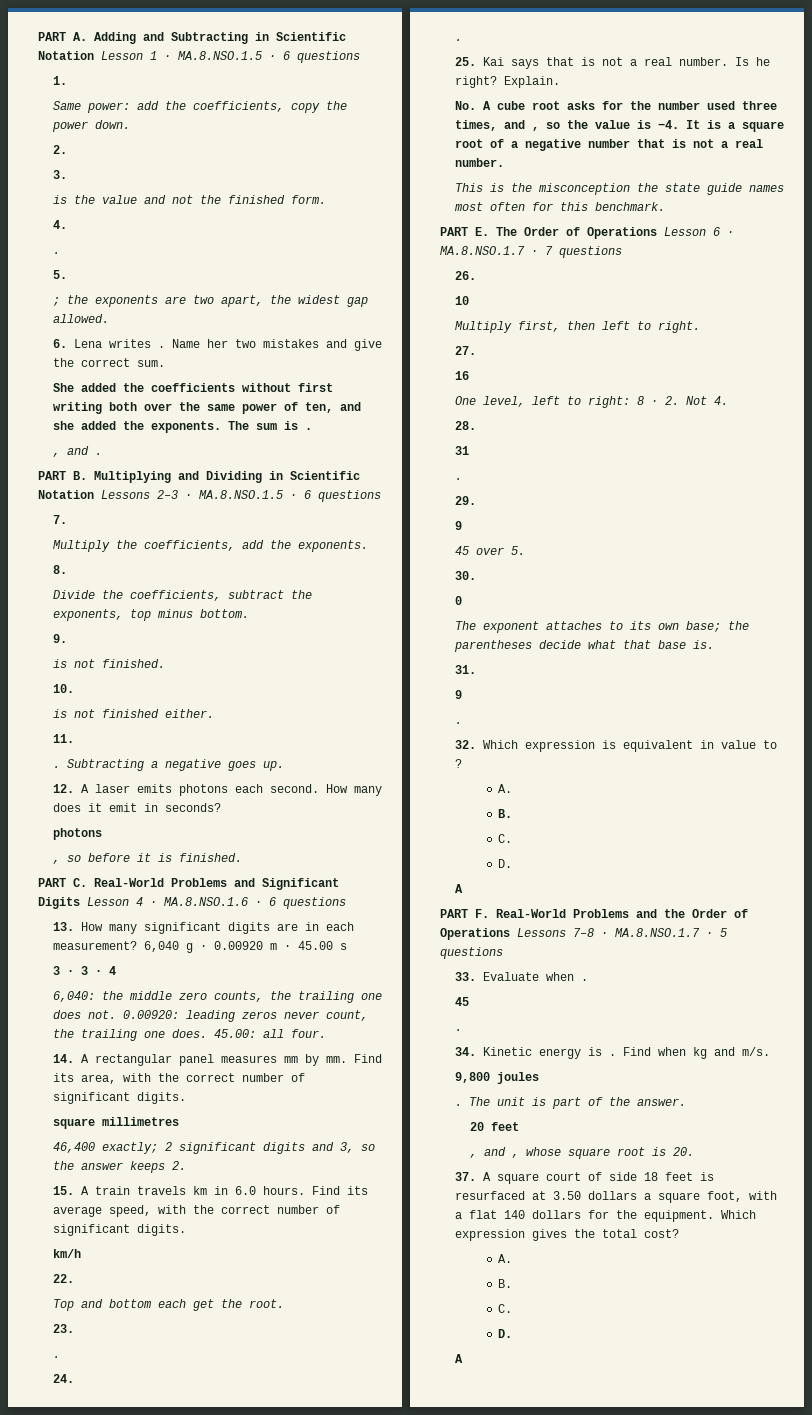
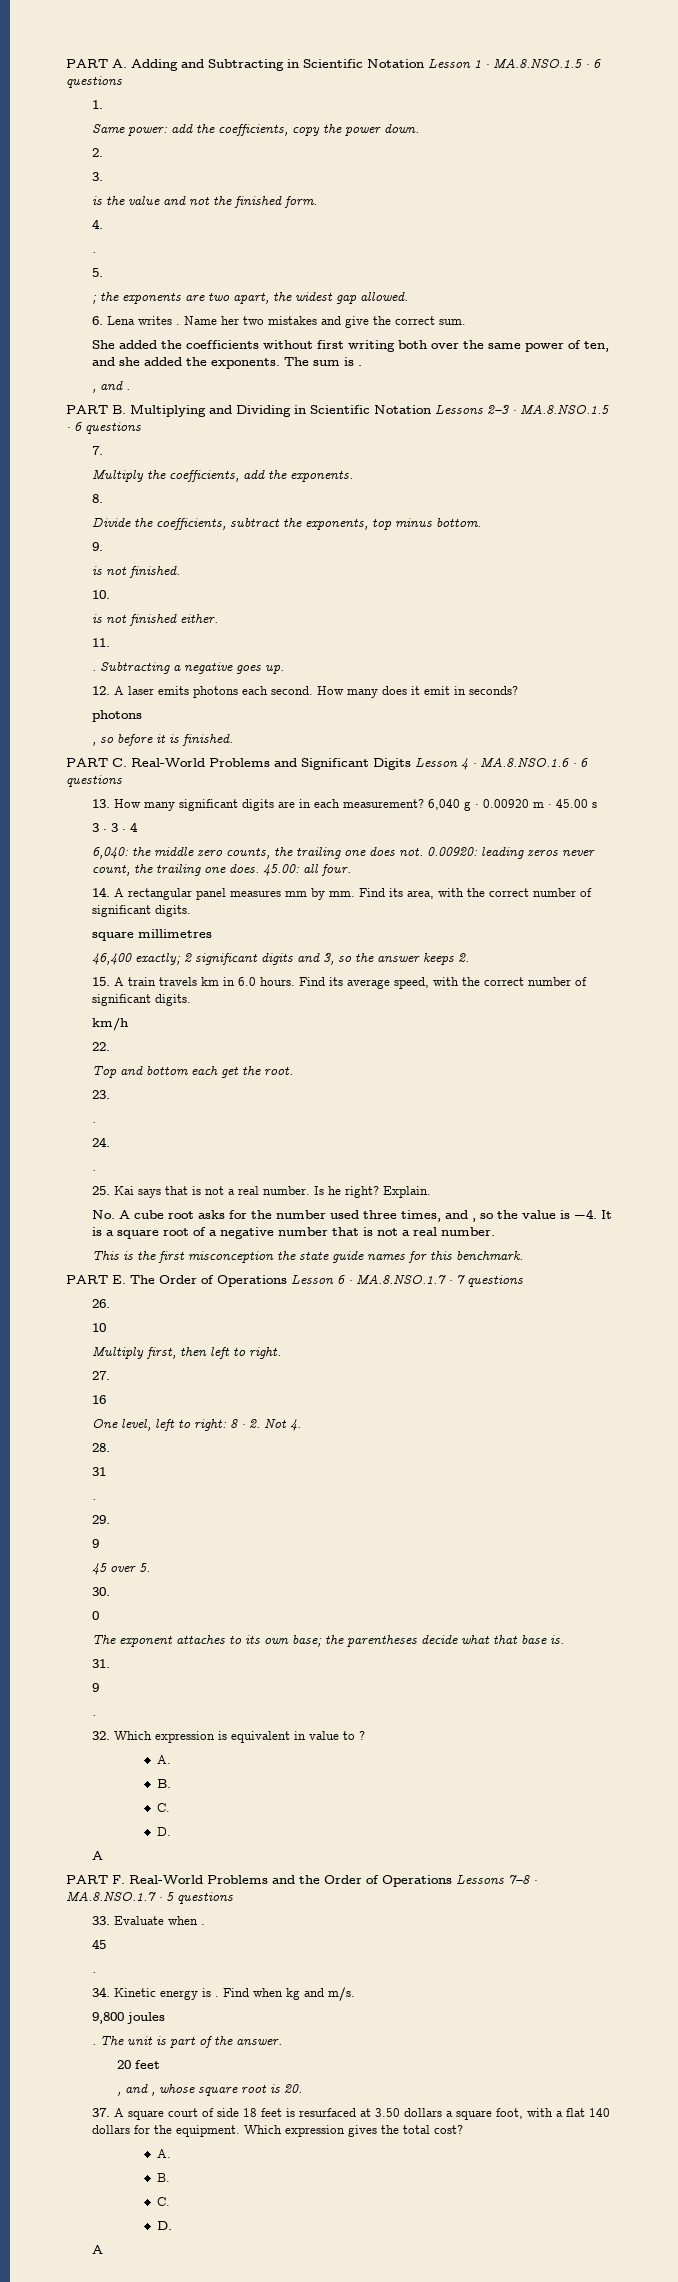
- This is the misconception the state guide names most often for this benchmark.
+ This is the first misconception the state guide names for this benchmark.

